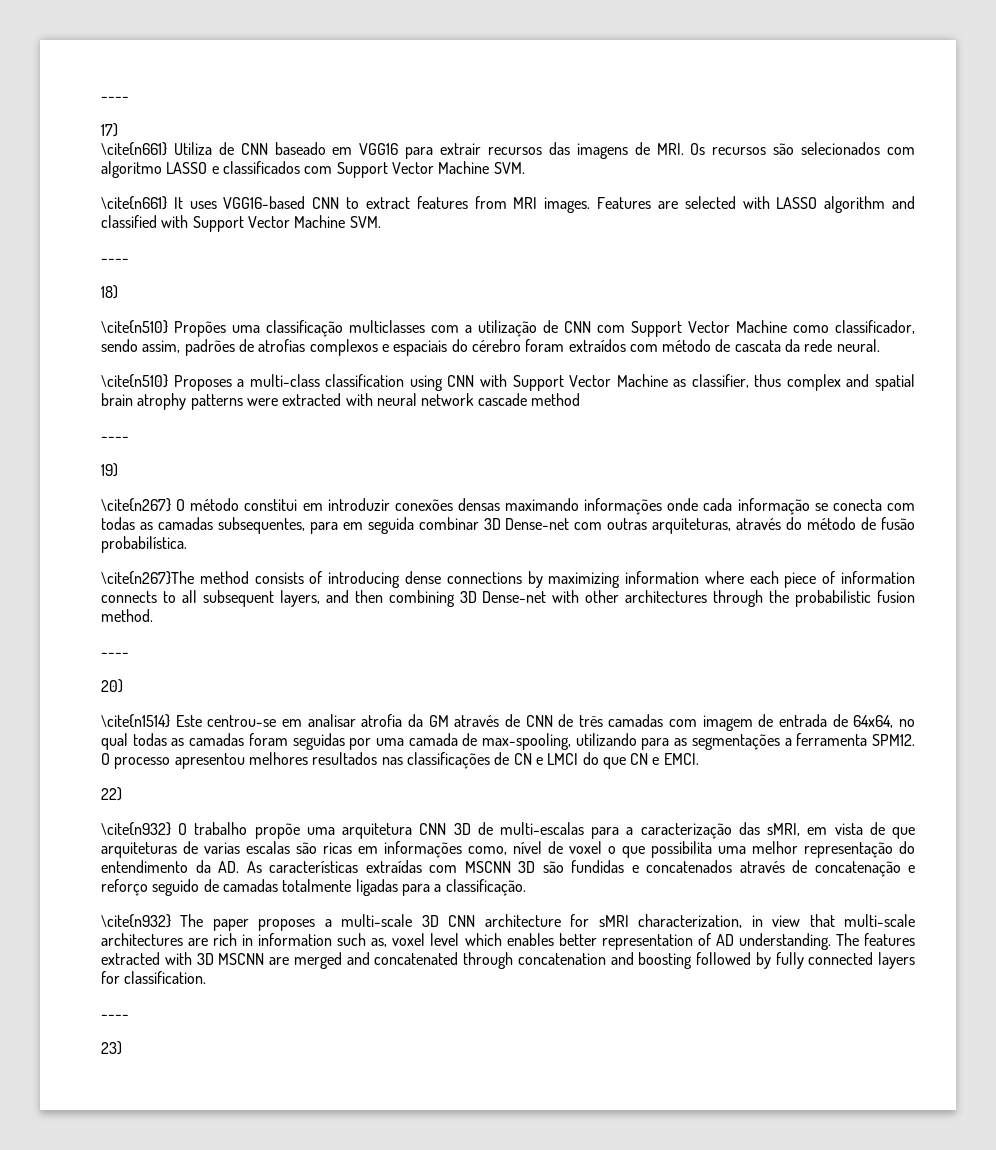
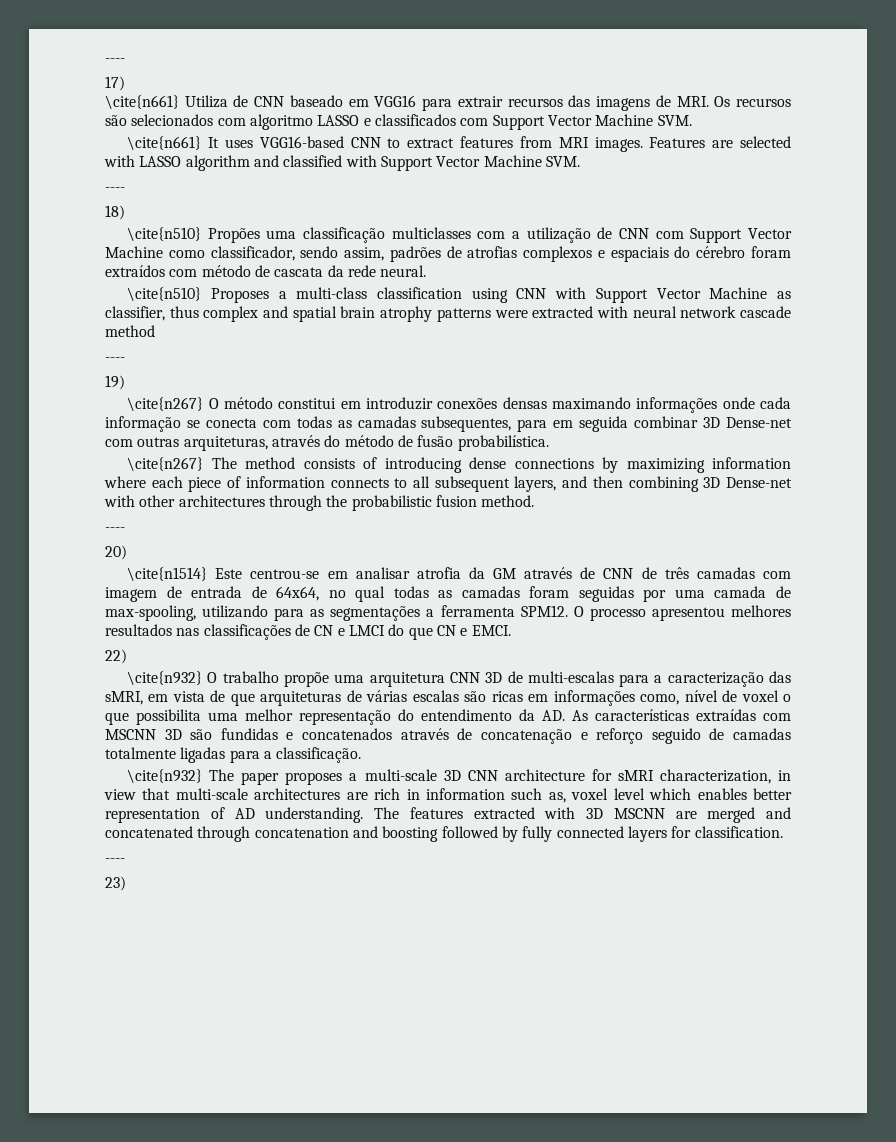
- \cite{n267}The method consists of introducing dense connections by maximizing information where each piece of information connects to all subsequent layers, and then combining 3D Dense-net with other architectures through the probabilistic fusion method.
+ \cite{n267} The method consists of introducing dense connections by maximizing information where each piece of information connects to all subsequent layers, and then combining 3D Dense-net with other architectures through the probabilistic fusion method.
- \cite{n932} O trabalho propõe uma arquitetura CNN 3D de multi-escalas para a caracterização das sMRI, em vista de que arquiteturas de varias escalas são ricas em informações como, nível de voxel o que possibilita uma melhor representação do entendimento da AD. As características extraídas com MSCNN 3D são fundidas e concatenados através de concatenação e reforço seguido de camadas totalmente ligadas para a classificação.
+ \cite{n932} O trabalho propõe uma arquitetura CNN 3D de multi-escalas para a caracterização das sMRI, em vista de que arquiteturas de várias escalas são ricas em informações como, nível de voxel o que possibilita uma melhor representação do entendimento da AD. As características extraídas com MSCNN 3D são fundidas e concatenados através de concatenação e reforço seguido de camadas totalmente ligadas para a classificação.

